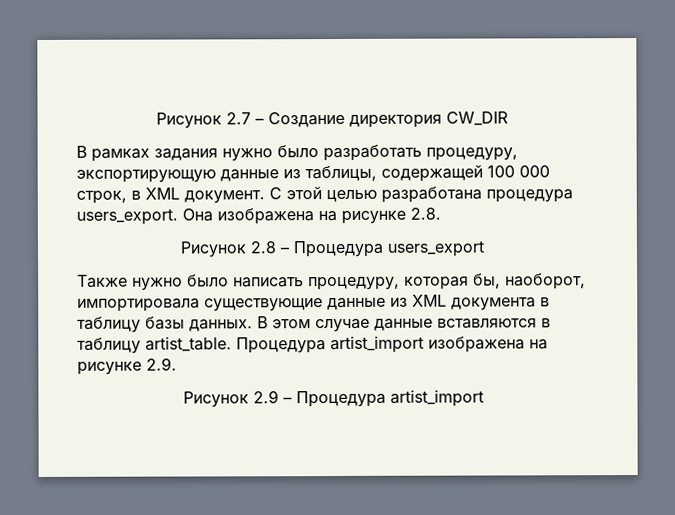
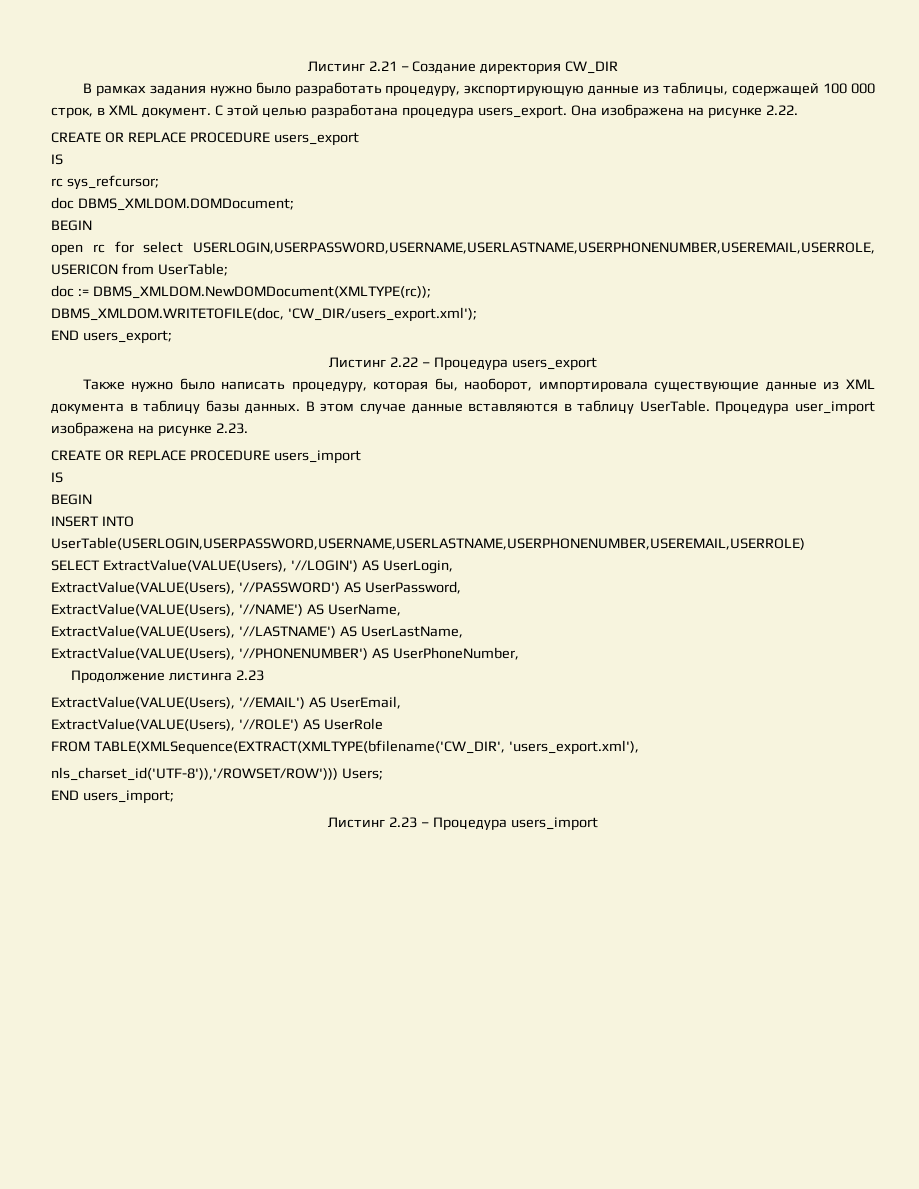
- Рисунок 2.7 – Создание директория CW_DIR
+ Листинг 2.21 – Создание директория CW_DIR
- Она изображена на рисунке 2.8.
- Рисунок 2.8 – Процедура users_export
+ Она изображена на рисунке 2.22.
+ CREATE OR REPLACE PROCEDURE users_export
+ IS
+ rc sys_refcursor;
+ doc DBMS_XMLDOM.DOMDocument;
+ BEGIN
+ open rc for select USERLOGIN,USERPASSWORD,USERNAME,USERLASTNAME,USERPHONENUMBER,USEREMAIL,USERROLE, USERICON from UserTable;
+ doc := DBMS_XMLDOM.NewDOMDocument(XMLTYPE(rc));
+ DBMS_XMLDOM.WRITETOFILE(doc, 'CW_DIR/users_export.xml');
+ END users_export;
+ Листинг 2.22 – Процедура users_export
- В этом случае данные вставляются в таблицу artist_table. Процедура artist_import изображена на рисунке 2.9.
- Рисунок 2.9 – Процедура artist_import
+ В этом случае данные вставляются в таблицу UserTable. Процедура user_import изображена на рисунке 2.23.
+ CREATE OR REPLACE PROCEDURE users_import
+ IS
+ BEGIN
+ INSERT INTO UserTable(USERLOGIN,USERPASSWORD,USERNAME,USERLASTNAME,USERPHONENUMBER,USEREMAIL,USERROLE)
+ SELECT ExtractValue(VALUE(Users), '//LOGIN') AS UserLogin,
+ ExtractValue(VALUE(Users), '//PASSWORD') AS UserPassword,
+ ExtractValue(VALUE(Users), '//NAME') AS UserName,
+ ExtractValue(VALUE(Users), '//LASTNAME') AS UserLastName,
+ ExtractValue(VALUE(Users), '//PHONENUMBER') AS UserPhoneNumber,
+ Продолжение листинга 2.23
+ ExtractValue(VALUE(Users), '//EMAIL') AS UserEmail,
+ ExtractValue(VALUE(Users), '//ROLE') AS UserRole
+ FROM TABLE(XMLSequence(EXTRACT(XMLTYPE(bfilename('CW_DIR', 'users_export.xml'),
+ nls_charset_id('UTF-8')),'/ROWSET/ROW'))) Users;
+ END users_import;
+ Листинг 2.23 – Процедура users_import

